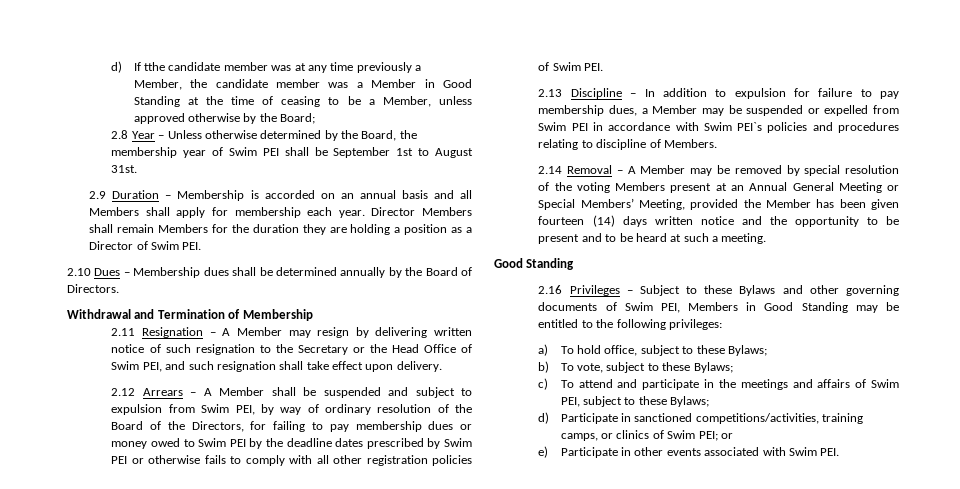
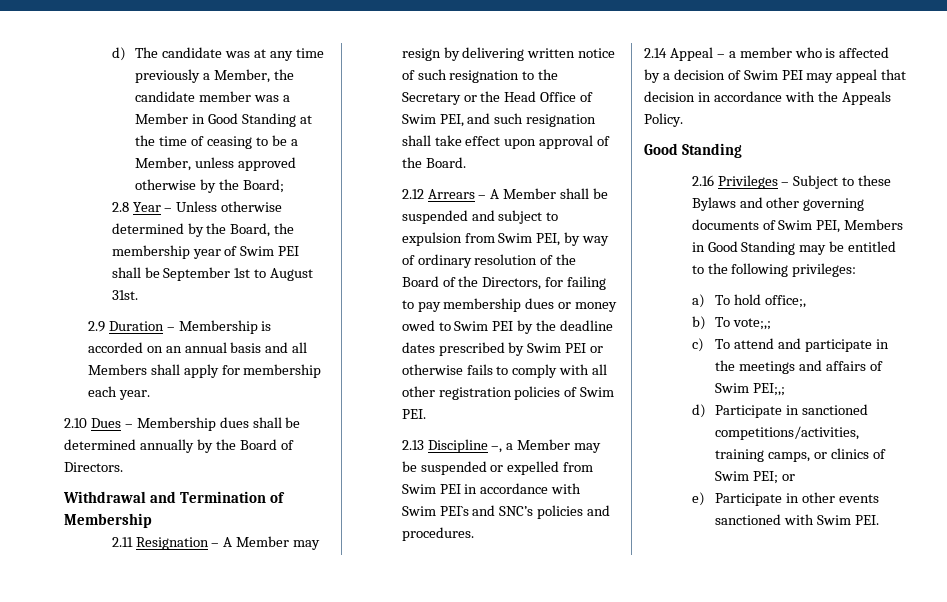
- d) If tthe candidate member was at any time previously a Member, the candidate member was a Member in Good Standing at the time of ceasing to be a Member, unless approved otherwise by the Board;
+ d) The candidate was at any time previously a Member, the candidate member was a Member in Good Standing at the time of ceasing to be a Member, unless approved otherwise by the Board;
- Director Members shall remain Members for the duration they are holding a position as a Director of Swim PEI.
- 2.11 Resignation – A Member may resign by delivering written notice of such resignation to the Secretary or the Head Office of Swim PEI, and such resignation shall take effect upon delivery.
+ 2.11 Resignation – A Member may resign by delivering written notice of such resignation to the Secretary or the Head Office of Swim PEI, and such resignation shall take effect upon approval of the Board.
- 2.13 Discipline – In addition to expulsion for failure to pay membership dues, a Member may be suspended or expelled from Swim PEI in accordance with Swim PEI`s policies and procedures relating to discipline of Members.
- 2.14 Removal – A Member may be removed by special resolution of the voting Members present at an Annual General Meeting or Special Members’ Meeting, provided the Member has been given fourteen (14) days written notice and the opportunity to be present and to be heard at such a meeting.
+ 2.13 Discipline –, a Member may be suspended or expelled from Swim PEI in accordance with Swim PEI`s and SNC’s policies and procedures.
+ 2.14 Appeal – a member who is affected by a decision of Swim PEI may appeal that decision in accordance with the Appeals Policy.
- a) To hold office, subject to these Bylaws;
- b) To vote, subject to these Bylaws;
+ a) To hold office;,
+ b) To vote;,;
- c) To attend and participate in the meetings and affairs of Swim PEI, subject to these Bylaws;
+ c) To attend and participate in the meetings and affairs of Swim PEI;,;
- e) Participate in other events associated with Swim PEI.
+ e) Participate in other events sanctioned with Swim PEI.

